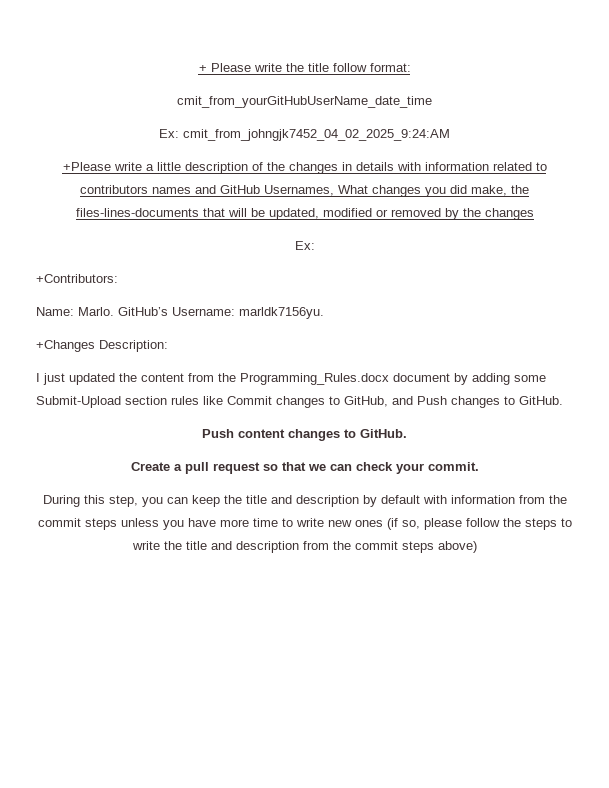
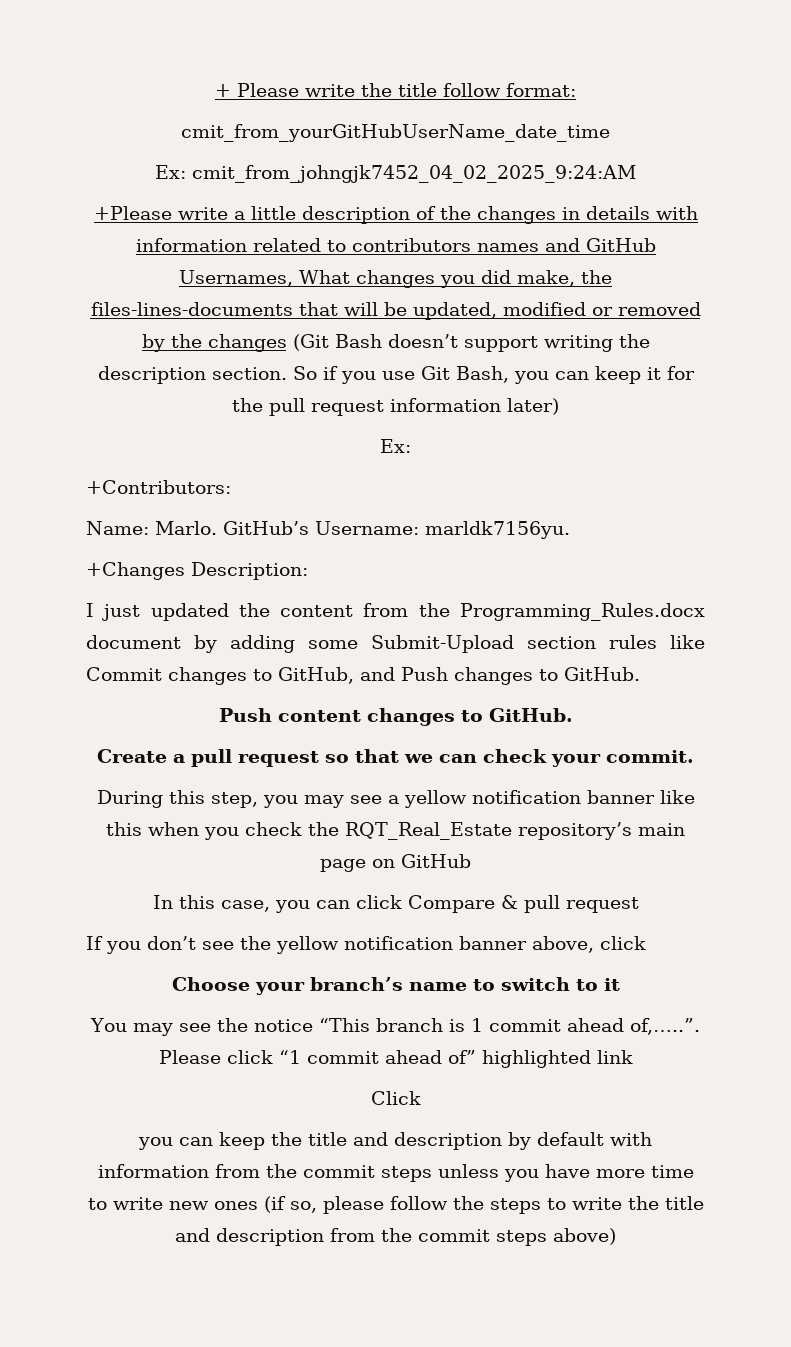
- +Please write a little description of the changes in details with information related to contributors names and GitHub Usernames, What changes you did make, the files-lines-documents that will be updated, modified or removed by the changes
+ +Please write a little description of the changes in details with information related to contributors names and GitHub Usernames, What changes you did make, the files-lines-documents that will be updated, modified or removed by the changes (Git Bash doesn’t support writing the description section. So if you use Git Bash, you can keep it for the pull request information later)
- During this step, you can keep the title and description by default with information from the commit steps unless you have more time to write new ones (if so, please follow the steps to write the title and description from the commit steps above)
+ During this step, you may see a yellow notification banner like this when you check the RQT_Real_Estate repository’s main page on GitHub
+ In this case, you can click Compare & pull request
+ If you don’t see the yellow notification banner above, click
+ Choose your branch’s name to switch to it
+ You may see the notice “This branch is 1 commit ahead of,…..”. Please click “1 commit ahead of” highlighted link
+ Click
+ you can keep the title and description by default with information from the commit steps unless you have more time to write new ones (if so, please follow the steps to write the title and description from the commit steps above)

